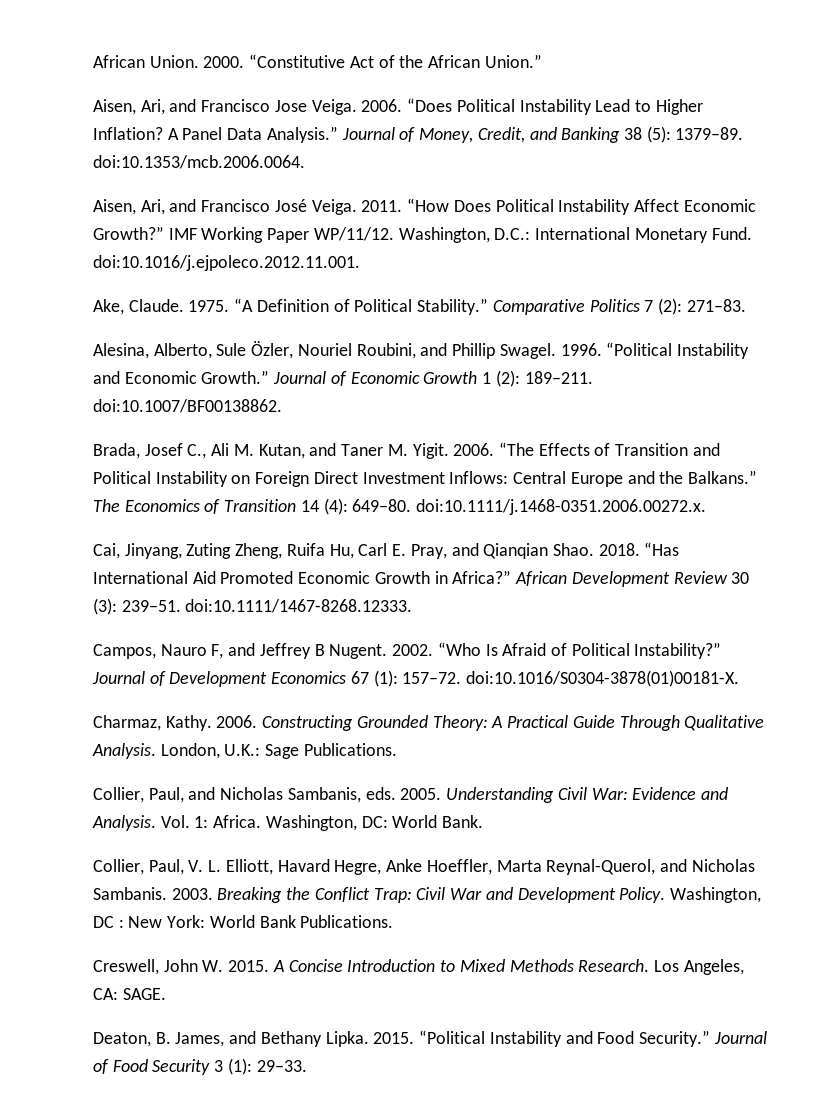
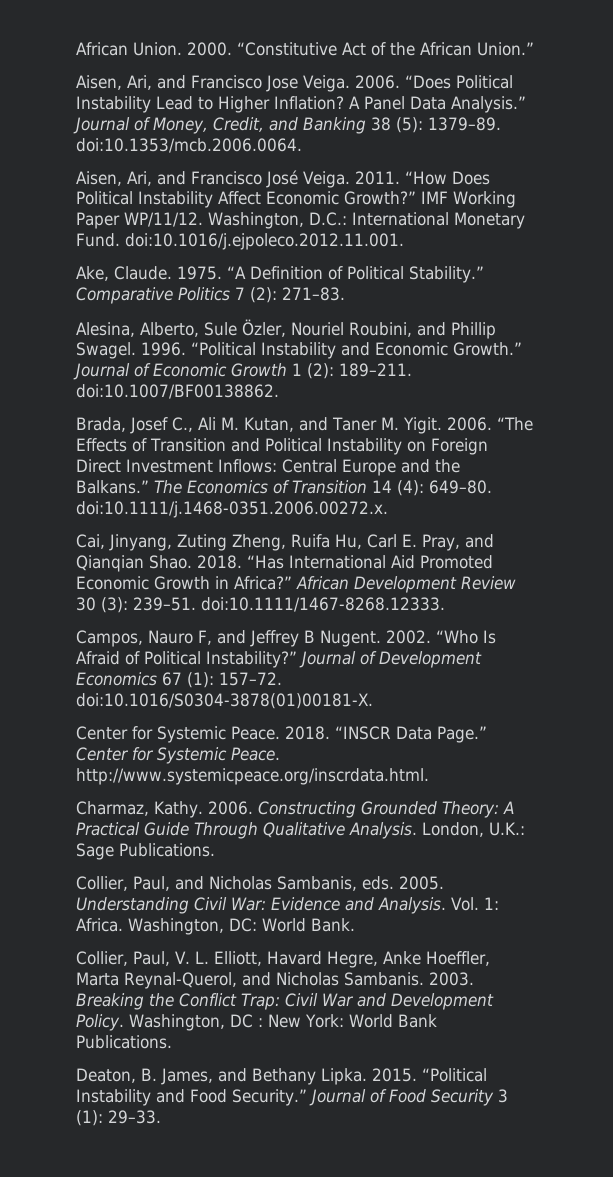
+ Center for Systemic Peace. 2018. “INSCR Data Page.” Center for Systemic Peace. http://www.systemicpeace.org/inscrdata.html.
- Creswell, John W. 2015. A Concise Introduction to Mixed Methods Research. Los Angeles, CA: SAGE.

